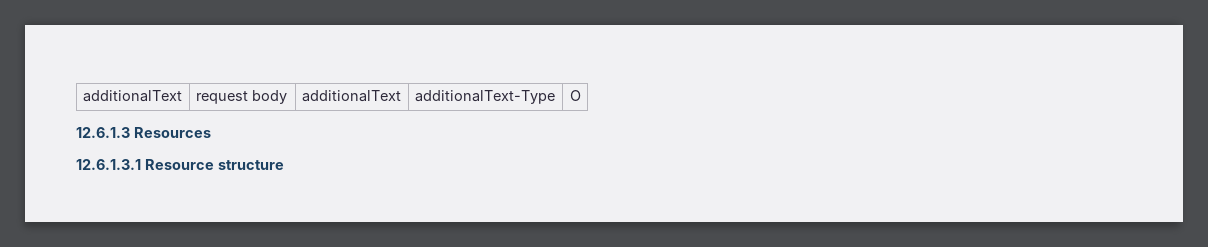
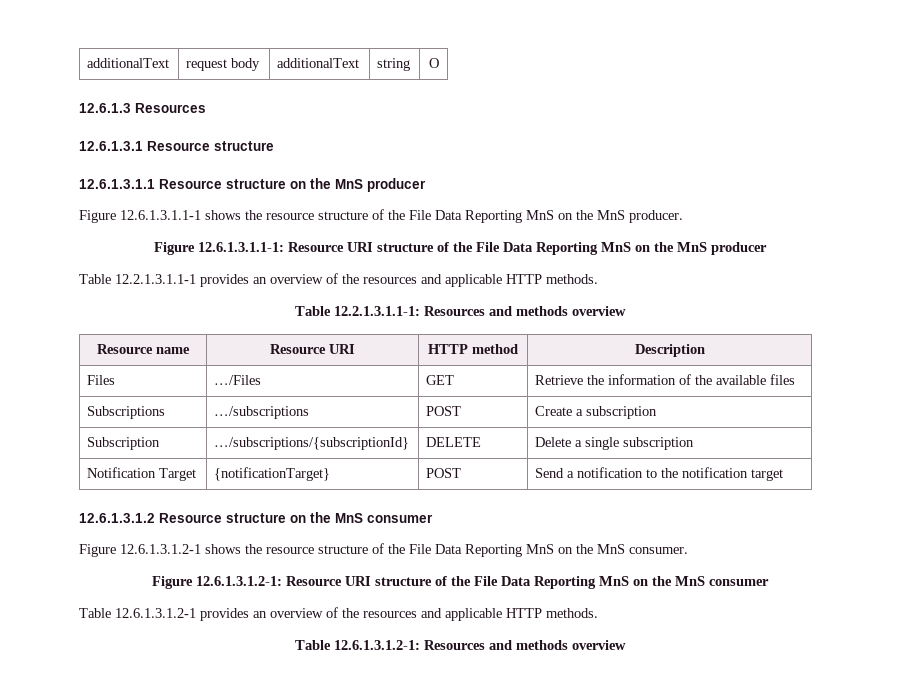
- additionalText | request body | additionalText | additionalText-Type | O
+ additionalText | request body | additionalText | string | O
+ 12.6.1.3.1.1 Resource structure on the MnS producer
+ Figure 12.6.1.3.1.1-1 shows the resource structure of the File Data Reporting MnS on the MnS producer.
+ Figure 12.6.1.3.1.1-1: Resource URI structure of the File Data Reporting MnS on the MnS producer
+ Table 12.2.1.3.1.1-1 provides an overview of the resources and applicable HTTP methods.
+ Table 12.2.1.3.1.1-1: Resources and methods overview
+ Resource name | Resource URI | HTTP method | Description
+ Files | …/Files | GET | Retrieve the information of the available files
+ Subscriptions | …/subscriptions | POST | Create a subscription
+ Subscription | …/subscriptions/{subscriptionId} | DELETE | Delete a single subscription
+ Notification Target | {notificationTarget} | POST | Send a notification to the notification target
+ 12.6.1.3.1.2 Resource structure on the MnS consumer
+ Figure 12.6.1.3.1.2-1 shows the resource structure of the File Data Reporting MnS on the MnS consumer.
+ Figure 12.6.1.3.1.2-1: Resource URI structure of the File Data Reporting MnS on the MnS consumer
+ Table 12.6.1.3.1.2-1 provides an overview of the resources and applicable HTTP methods.
+ Table 12.6.1.3.1.2-1: Resources and methods overview

